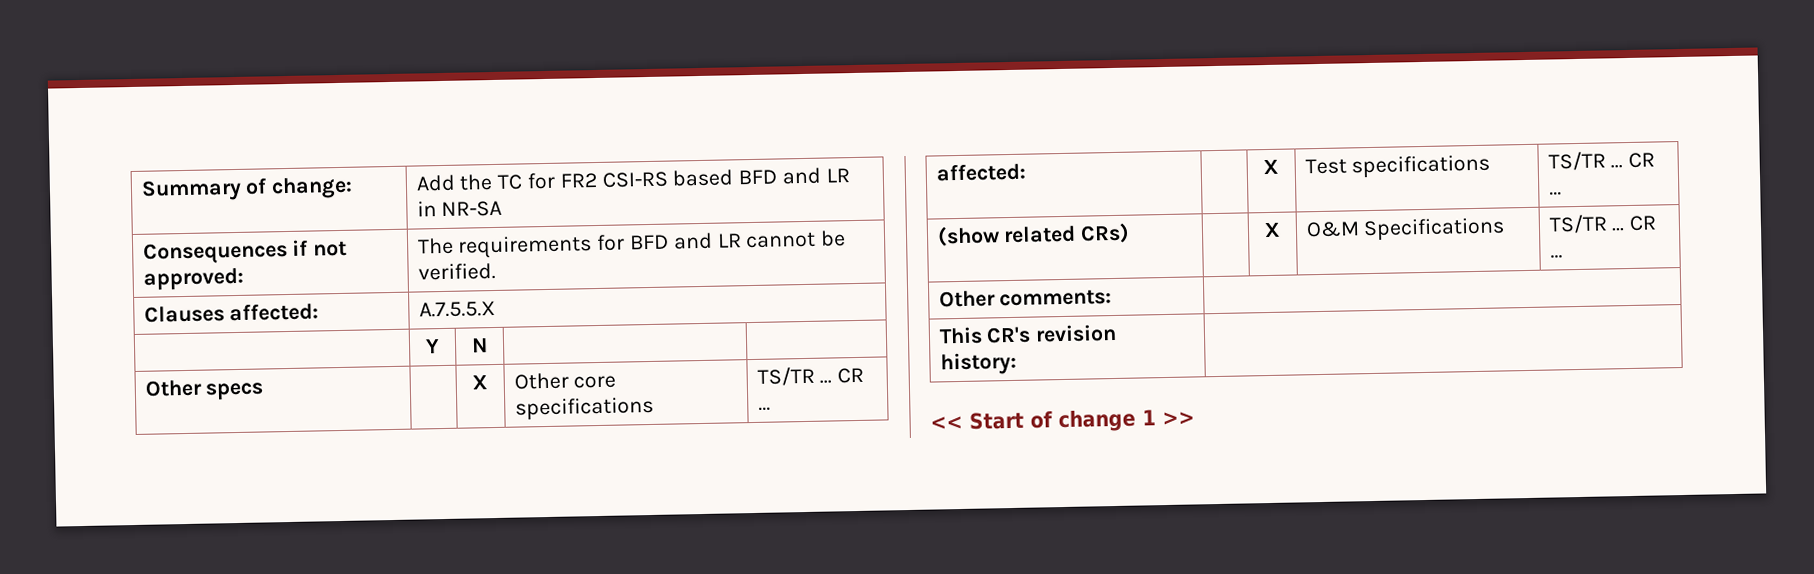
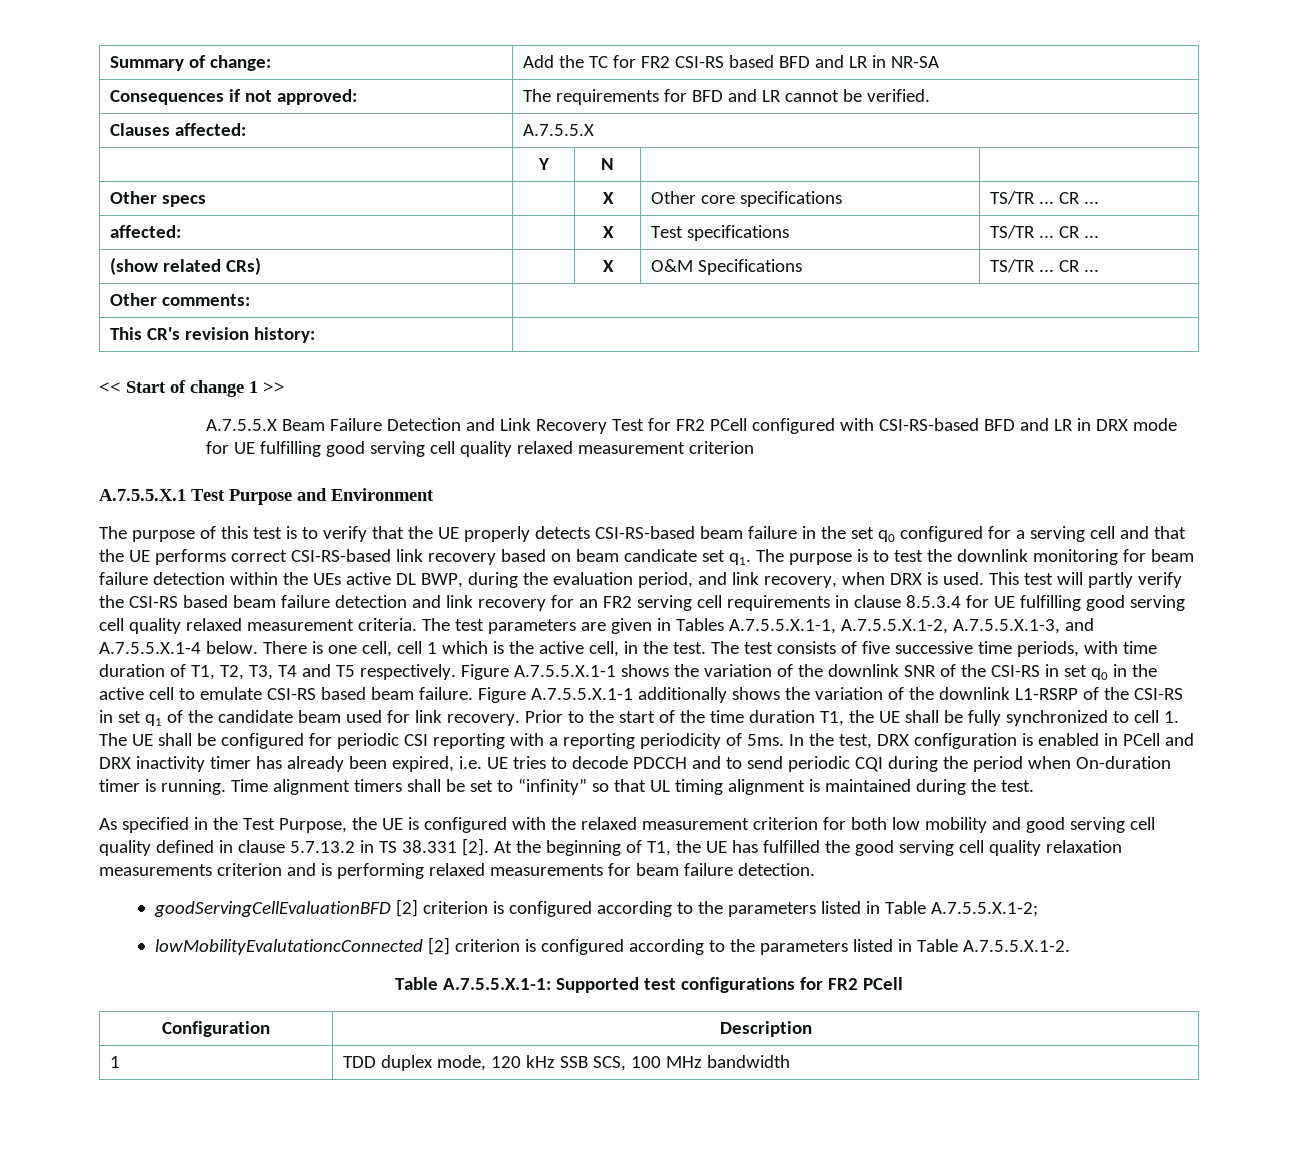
+ A.7.5.5.X Beam Failure Detection and Link Recovery Test for FR2 PCell configured with CSI-RS-based BFD and LR in DRX mode for UE fulfilling good serving cell quality relaxed measurement criterion
+ A.7.5.5.X.1 Test Purpose and Environment
+ The purpose of this test is to verify that the UE properly detects CSI-RS-based beam failure in the set q0 configured for a serving cell and that the UE performs correct CSI-RS-based link recovery based on beam candicate set q1. The purpose is to test the downlink monitoring for beam failure detection within the UEs active DL BWP, during the evaluation period, and link recovery, when DRX is used. This test will partly verify the CSI-RS based beam failure detection and link recovery for an FR2 serving cell requirements in clause 8.5.3.4 for UE fulfilling good serving cell quality relaxed measurement criteria. The test parameters are given in Tables A.7.5.5.X.1-1, A.7.5.5.X.1-2, A.7.5.5.X.1-3, and A.7.5.5.X.1-4 below. There is one cell, cell 1 which is the active cell, in the test. The test consists of five successive time periods, with time duration of T1, T2, T3, T4 and T5 respectively. Figure A.7.5.5.X.1-1 shows the variation of the downlink SNR of the CSI-RS in set q0 in the active cell to emulate CSI-RS based beam failure. Figure A.7.5.5.X.1-1 additionally shows the variation of the downlink L1-RSRP of the CSI-RS in set q1 of the candidate beam used for link recovery. Prior to the start of the time duration T1, the UE shall be fully synchronized to cell 1. The UE shall be configured for periodic CSI reporting with a reporting periodicity of 5ms. In the test, DRX configuration is enabled in PCell and DRX inactivity timer has already been expired, i.e. UE tries to decode PDCCH and to send periodic CQI during the period when On-duration timer is running. Time alignment timers shall be set to “infinity” so that UL timing alignment is maintained during the test.
+ As specified in the Test Purpose, the UE is configured with the relaxed measurement criterion for both low mobility and good serving cell quality defined in clause 5.7.13.2 in TS 38.331 [2]. At the beginning of T1, the UE has fulfilled the good serving cell quality relaxation measurements criterion and is performing relaxed measurements for beam failure detection.
+ goodServingCellEvaluationBFD [2] criterion is configured according to the parameters listed in Table A.7.5.5.X.1-2;
+ lowMobilityEvalutationcConnected [2] criterion is configured according to the parameters listed in Table A.7.5.5.X.1-2.
+ Table A.7.5.5.X.1-1: Supported test configurations for FR2 PCell
+ Configuration | Description
+ 1 | TDD duplex mode, 120 kHz SSB SCS, 100 MHz bandwidth

